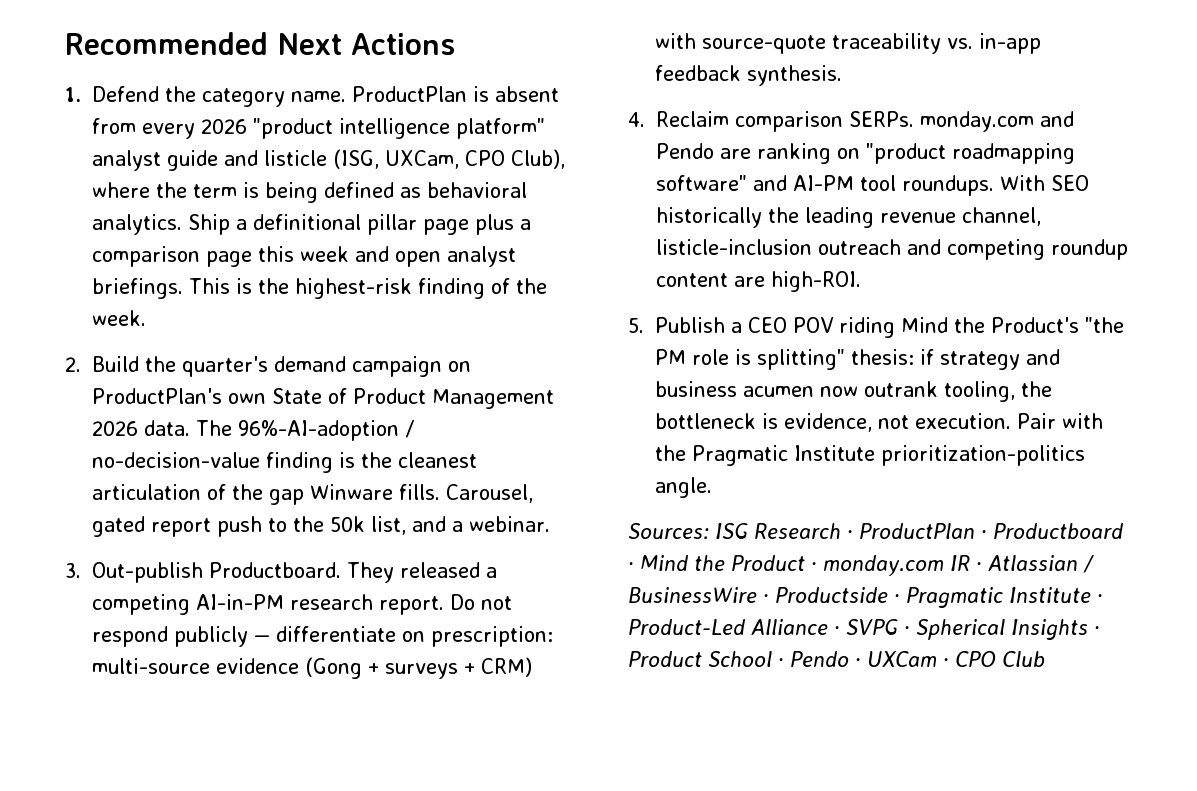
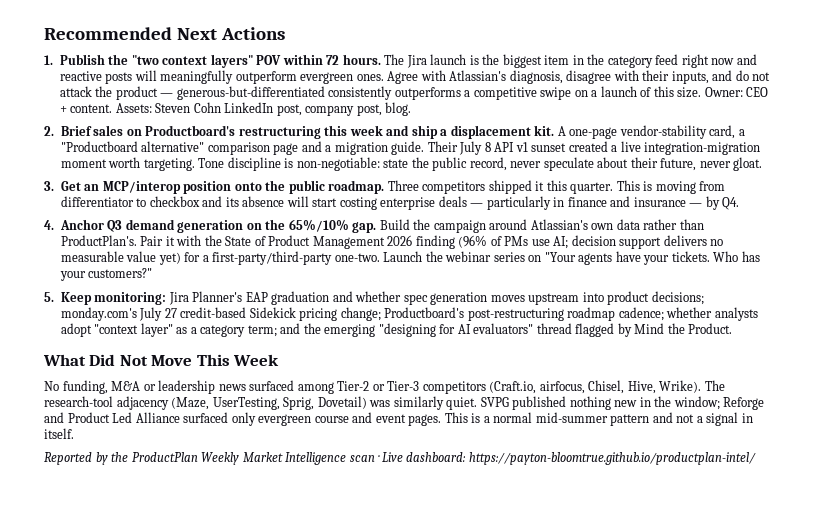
- 1. Defend the category name. ProductPlan is absent from every 2026 "product intelligence platform" analyst guide and listicle (ISG, UXCam, CPO Club), where the term is being defined as behavioral analytics. Ship a definitional pillar page plus a comparison page this week and open analyst briefings. This is the highest-risk finding of the week.
- 2. Build the quarter's demand campaign on ProductPlan's own State of Product Management 2026 data. The 96%-AI-adoption / no-decision-value finding is the cleanest articulation of the gap Winware fills. Carousel, gated report push to the 50k list, and a webinar.
- 3. Out-publish Productboard. They released a competing AI-in-PM research report. Do not respond publicly — differentiate on prescription: multi-source evidence (Gong + surveys + CRM) with source-quote traceability vs. in-app feedback synthesis.
- 4. Reclaim comparison SERPs. monday.com and Pendo are ranking on "product roadmapping software" and AI-PM tool roundups. With SEO historically the leading revenue channel, listicle-inclusion outreach and competing roundup content are high-ROI.
- 5. Publish a CEO POV riding Mind the Product's "the PM role is splitting" thesis: if strategy and business acumen now outrank tooling, the bottleneck is evidence, not execution. Pair with the Pragmatic Institute prioritization-politics angle.
- Sources: ISG Research · ProductPlan · Productboard · Mind the Product · monday.com IR · Atlassian / BusinessWire · Productside · Pragmatic Institute · Product-Led Alliance · SVPG · Spherical Insights · Product School · Pendo · UXCam · CPO Club
+ 1. Publish the "two context layers" POV within 72 hours. The Jira launch is the biggest item in the category feed right now and reactive posts will meaningfully outperform evergreen ones. Agree with Atlassian's diagnosis, disagree with their inputs, and do not attack the product — generous-but-differentiated consistently outperforms a competitive swipe on a launch of this size. Owner: CEO + content. Assets: Steven Cohn LinkedIn post, company post, blog.
+ 2. Brief sales on Productboard's restructuring this week and ship a displacement kit. A one-page vendor-stability card, a "Productboard alternative" comparison page and a migration guide. Their July 8 API v1 sunset created a live integration-migration moment worth targeting. Tone discipline is non-negotiable: state the public record, never speculate about their future, never gloat.
+ 3. Get an MCP/interop position onto the public roadmap. Three competitors shipped it this quarter. This is moving from differentiator to checkbox and its absence will start costing enterprise deals — particularly in finance and insurance — by Q4.
+ 4. Anchor Q3 demand generation on the 65%/10% gap. Build the campaign around Atlassian's own data rather than ProductPlan's. Pair it with the State of Product Management 2026 finding (96% of PMs use AI; decision support delivers no measurable value yet) for a first-party/third-party one-two. Launch the webinar series on "Your agents have your tickets. Who has your customers?"
+ 5. Keep monitoring: Jira Planner's EAP graduation and whether spec generation moves upstream into product decisions; monday.com's July 27 credit-based Sidekick pricing change; Productboard's post-restructuring roadmap cadence; whether analysts adopt "context layer" as a category term; and the emerging "designing for AI evaluators" thread flagged by Mind the Product.
+ What Did Not Move This Week
+ No funding, M&A or leadership news surfaced among Tier-2 or Tier-3 competitors (Craft.io, airfocus, Chisel, Hive, Wrike). The research-tool adjacency (Maze, UserTesting, Sprig, Dovetail) was similarly quiet. SVPG published nothing new in the window; Reforge and Product Led Alliance surfaced only evergreen course and event pages. This is a normal mid-summer pattern and not a signal in itself.
+ Reported by the ProductPlan Weekly Market Intelligence scan · Live dashboard: https://payton-bloomtrue.github.io/productplan-intel/

